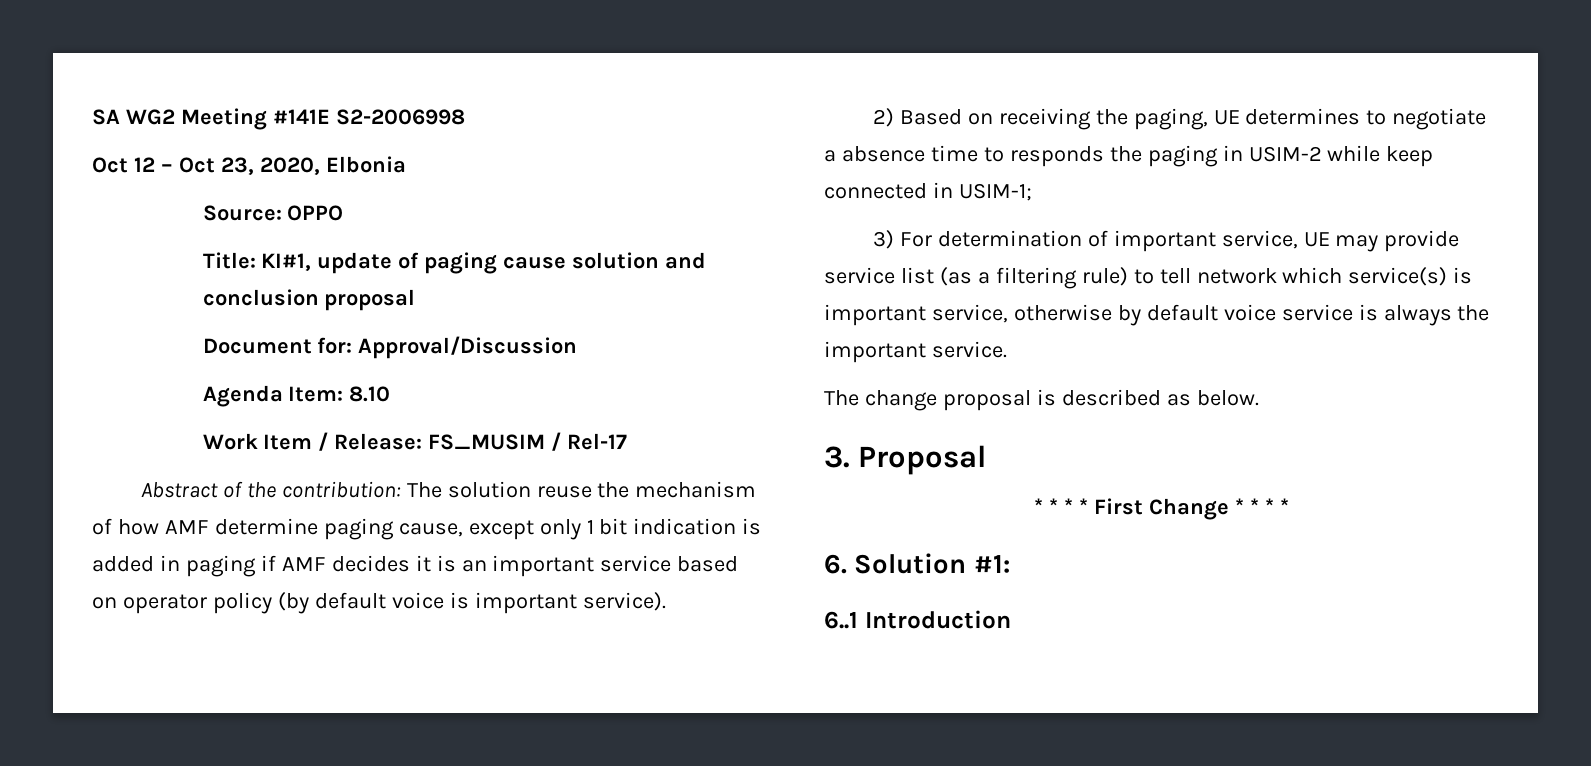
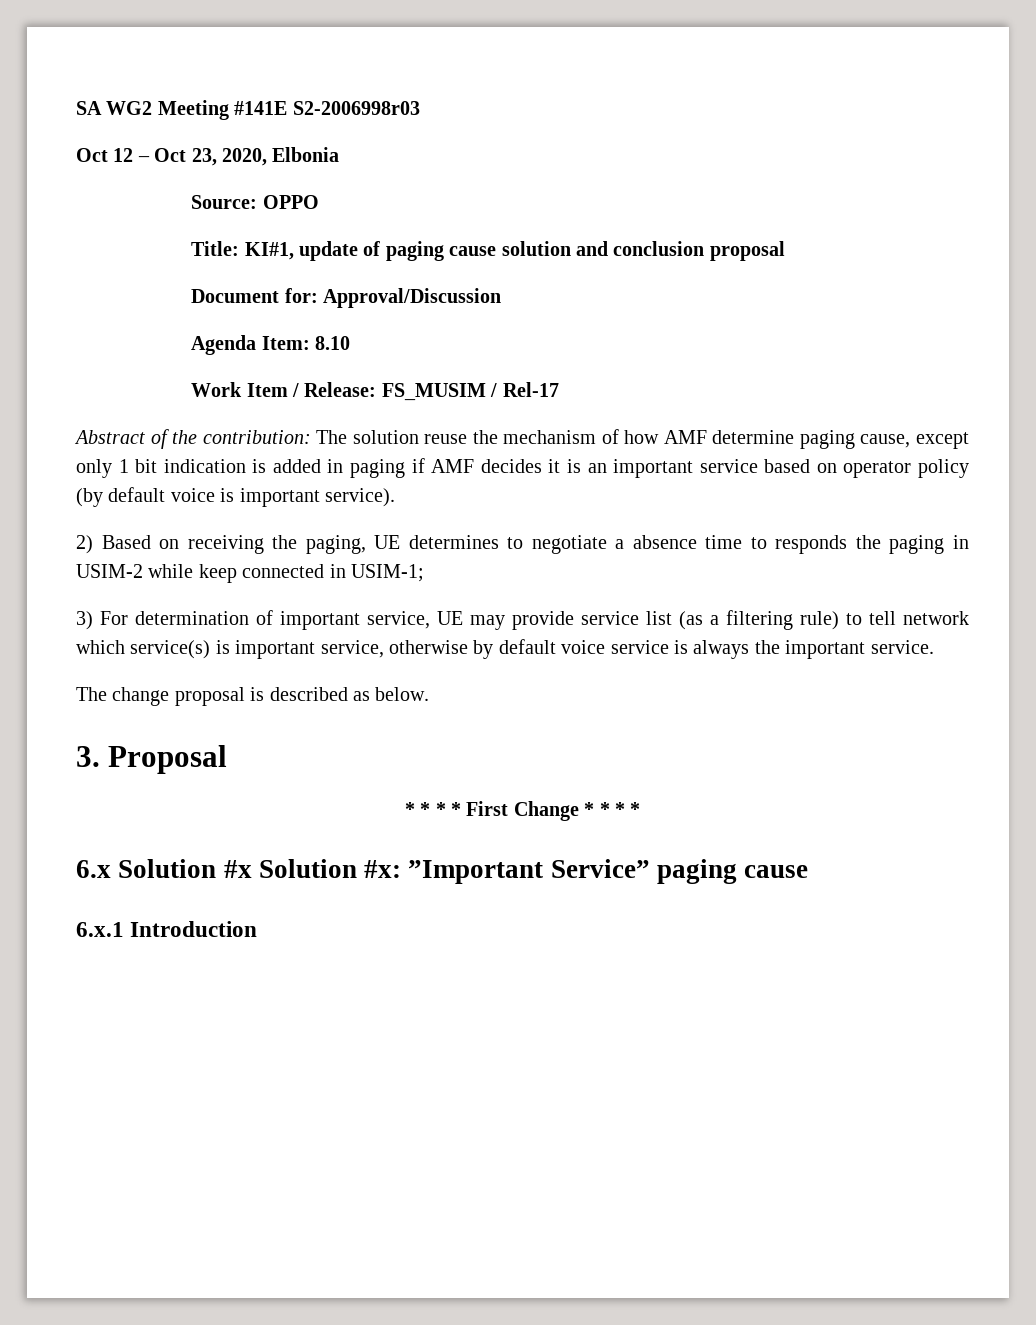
- SA WG2 Meeting #141E S2-2006998
+ SA WG2 Meeting #141E S2-2006998r03
- 6. Solution #1:
- 6..1 Introduction
+ 6.x Solution #x Solution #x: ”Important Service” paging cause
+ 6.x.1 Introduction

